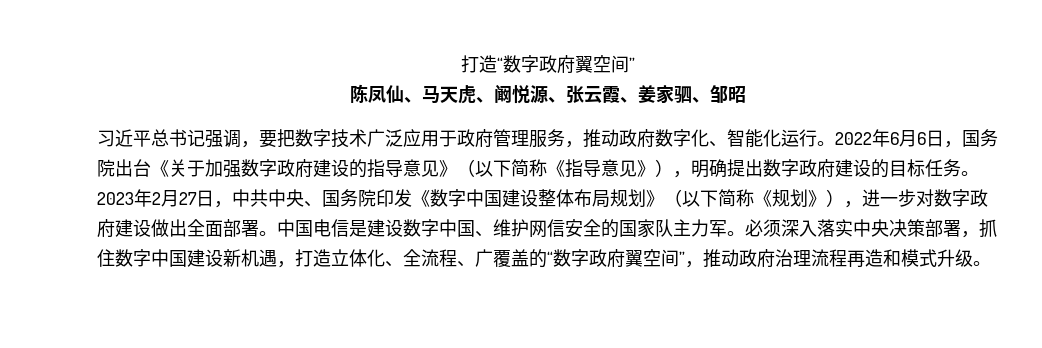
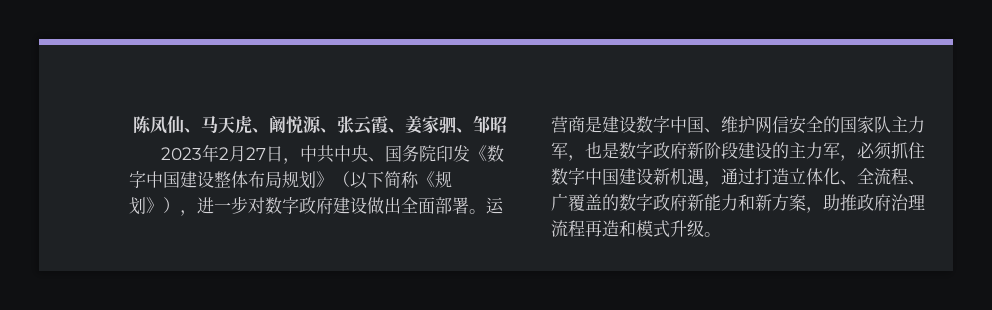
- 打造“数字政府翼空间”
- 习近平总书记强调，要把数字技术广泛应用于政府管理服务，推动政府数字化、智能化运行。2022年6月6日，国务院出台《关于加强数字政府建设的指导意见》（以下简称《指导意见》），明确提出数字政府建设的目标任务。
- 中国电信是建设数字中国、维护网信安全的国家队主力军。必须深入落实中央决策部署，抓住数字中国建设新机遇，打造立体化、全流程、广覆盖的“数字政府翼空间”，推动政府治理流程再造和模式升级。
+ 运营商是建设数字中国、维护网信安全的国家队主力军，也是数字政府新阶段建设的主力军，必须抓住数字中国建设新机遇，通过打造立体化、全流程、广覆盖的数字政府新能力和新方案，助推政府治理流程再造和模式升级。

